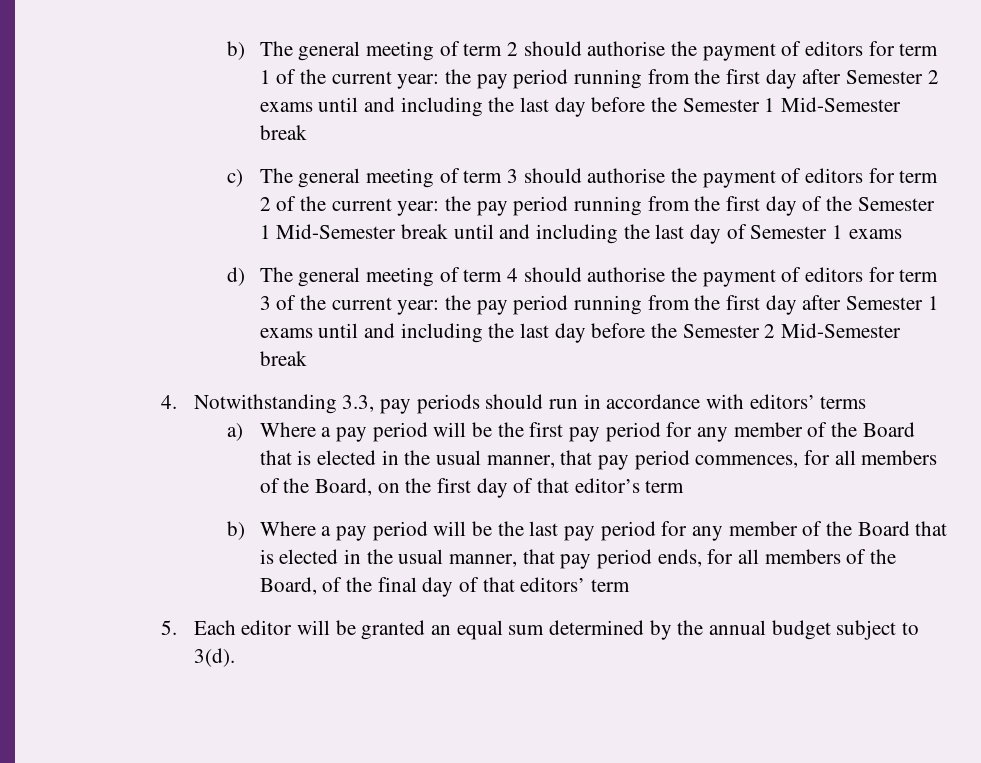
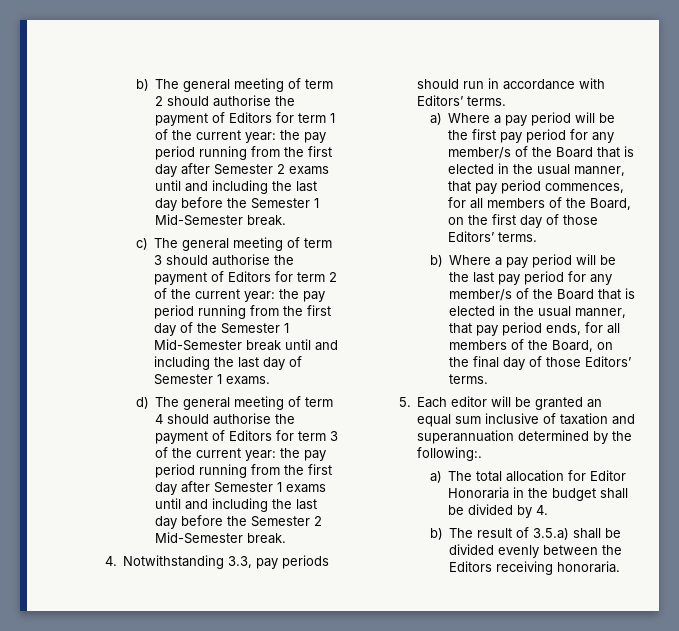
- b) The general meeting of term 2 should authorise the payment of editors for term 1 of the current year: the pay period running from the first day after Semester 2 exams until and including the last day before the Semester 1 Mid-Semester break
+ b) The general meeting of term 2 should authorise the payment of Editors for term 1 of the current year: the pay period running from the first day after Semester 2 exams until and including the last day before the Semester 1 Mid-Semester break.
- c) The general meeting of term 3 should authorise the payment of editors for term 2 of the current year: the pay period running from the first day of the Semester 1 Mid-Semester break until and including the last day of Semester 1 exams
+ c) The general meeting of term 3 should authorise the payment of Editors for term 2 of the current year: the pay period running from the first day of the Semester 1 Mid-Semester break until and including the last day of Semester 1 exams.
- d) The general meeting of term 4 should authorise the payment of editors for term 3 of the current year: the pay period running from the first day after Semester 1 exams until and including the last day before the Semester 2 Mid-Semester break
+ d) The general meeting of term 4 should authorise the payment of Editors for term 3 of the current year: the pay period running from the first day after Semester 1 exams until and including the last day before the Semester 2 Mid-Semester break.
- 4. Notwithstanding 3.3, pay periods should run in accordance with editors’ terms
+ 4. Notwithstanding 3.3, pay periods should run in accordance with Editors’ terms.
- a) Where a pay period will be the first pay period for any member of the Board that is elected in the usual manner, that pay period commences, for all members of the Board, on the first day of that editor’s term
+ a) Where a pay period will be the first pay period for any member/s of the Board that is elected in the usual manner, that pay period commences, for all members of the Board, on the first day of those Editors’ terms.
- b) Where a pay period will be the last pay period for any member of the Board that is elected in the usual manner, that pay period ends, for all members of the Board, of the final day of that editors’ term
+ b) Where a pay period will be the last pay period for any member/s of the Board that is elected in the usual manner, that pay period ends, for all members of the Board, on the final day of those Editors’ terms.
- 5. Each editor will be granted an equal sum determined by the annual budget subject to 3(d).
+ 5. Each editor will be granted an equal sum inclusive of taxation and superannuation determined by the following:.
+ a) The total allocation for Editor Honoraria in the budget shall be divided by 4.
+ b) The result of 3.5.a) shall be divided evenly between the Editors receiving honoraria.

